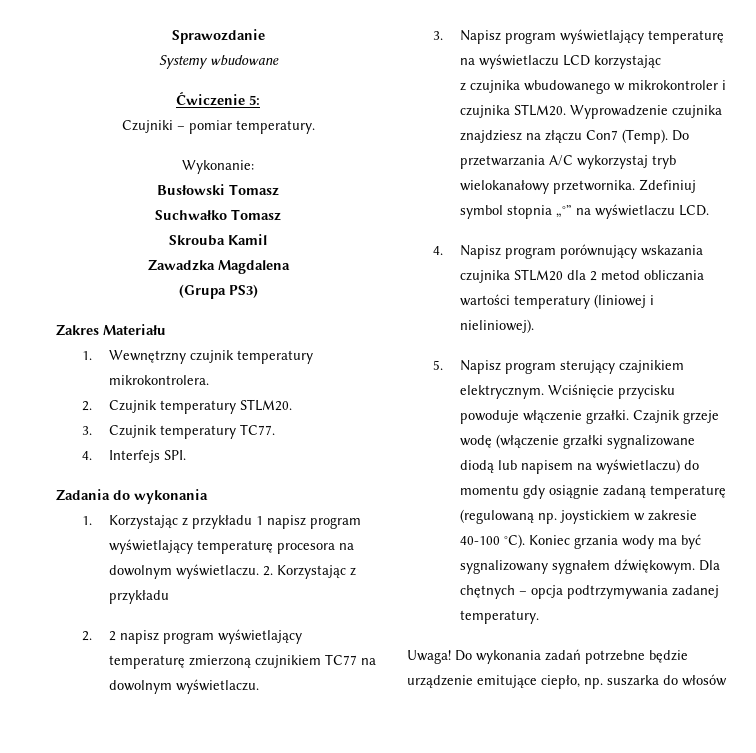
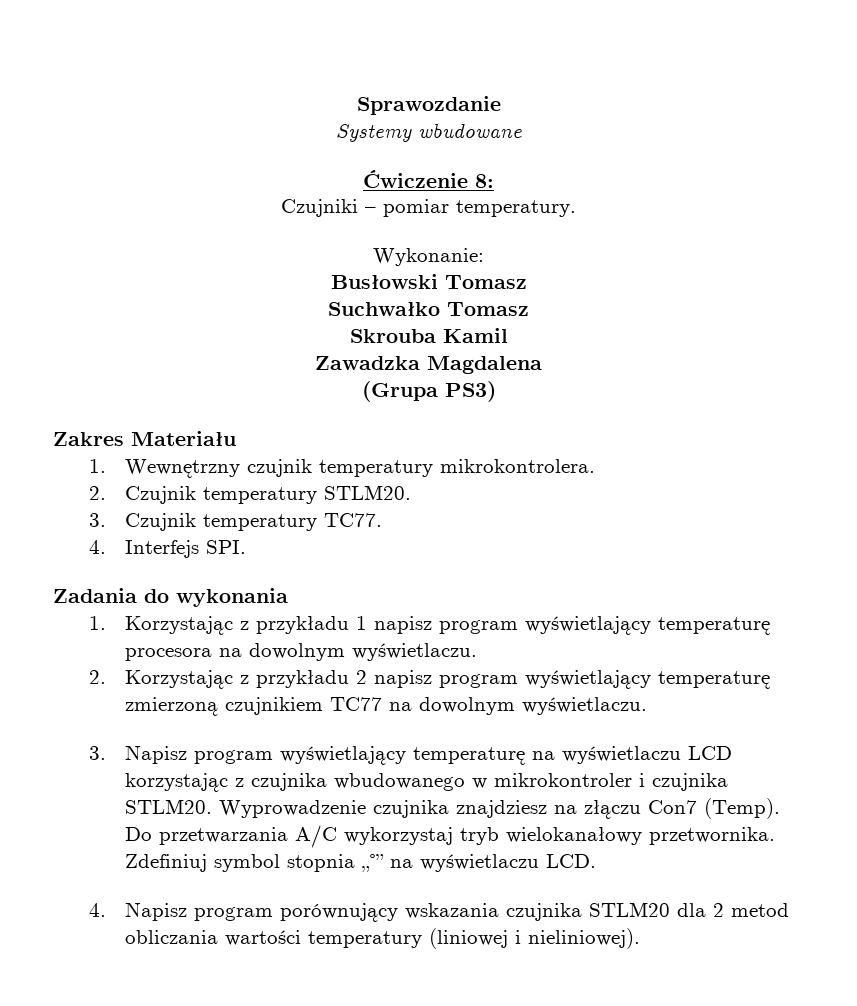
- Ćwiczenie 5:
+ Ćwiczenie 8:
- 1. Korzystając z przykładu 1 napisz program wyświetlający temperaturę procesora na dowolnym wyświetlaczu. 2. Korzystając z przykładu
- 2. 2 napisz program wyświetlający temperaturę zmierzoną czujnikiem TC77 na dowolnym wyświetlaczu.
+ 1. Korzystając z przykładu 1 napisz program wyświetlający temperaturę procesora na dowolnym wyświetlaczu.
+ 2. Korzystając z przykładu 2 napisz program wyświetlający temperaturę zmierzoną czujnikiem TC77 na dowolnym wyświetlaczu.
- 3. Napisz program wyświetlający temperaturę na wyświetlaczu LCD korzystając
- z czujnika wbudowanego w mikrokontroler i czujnika STLM20.
+ 3. Napisz program wyświetlający temperaturę na wyświetlaczu LCD korzystając z czujnika wbudowanego w mikrokontroler i czujnika STLM20.
- 5. Napisz program sterujący czajnikiem elektrycznym. Wciśnięcie przycisku powoduje włączenie grzałki. Czajnik grzeje wodę (włączenie grzałki sygnalizowane diodą lub napisem na wyświetlaczu) do momentu gdy osiągnie zadaną temperaturę (regulowaną np. joystickiem w zakresie 40-100 °C). Koniec grzania wody ma być sygnalizowany sygnałem dźwiękowym. Dla chętnych – opcja podtrzymywania zadanej temperatury.
- Uwaga! Do wykonania zadań potrzebne będzie urządzenie emitujące ciepło, np. suszarka do włosów

